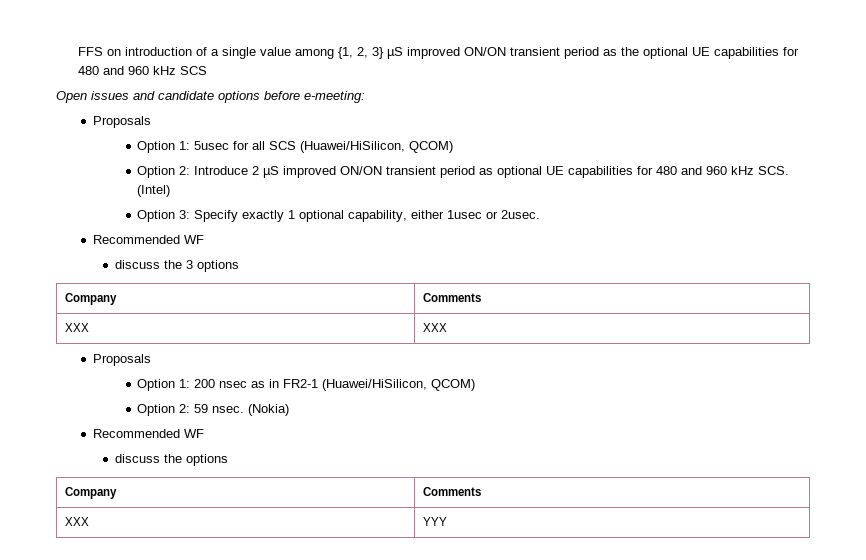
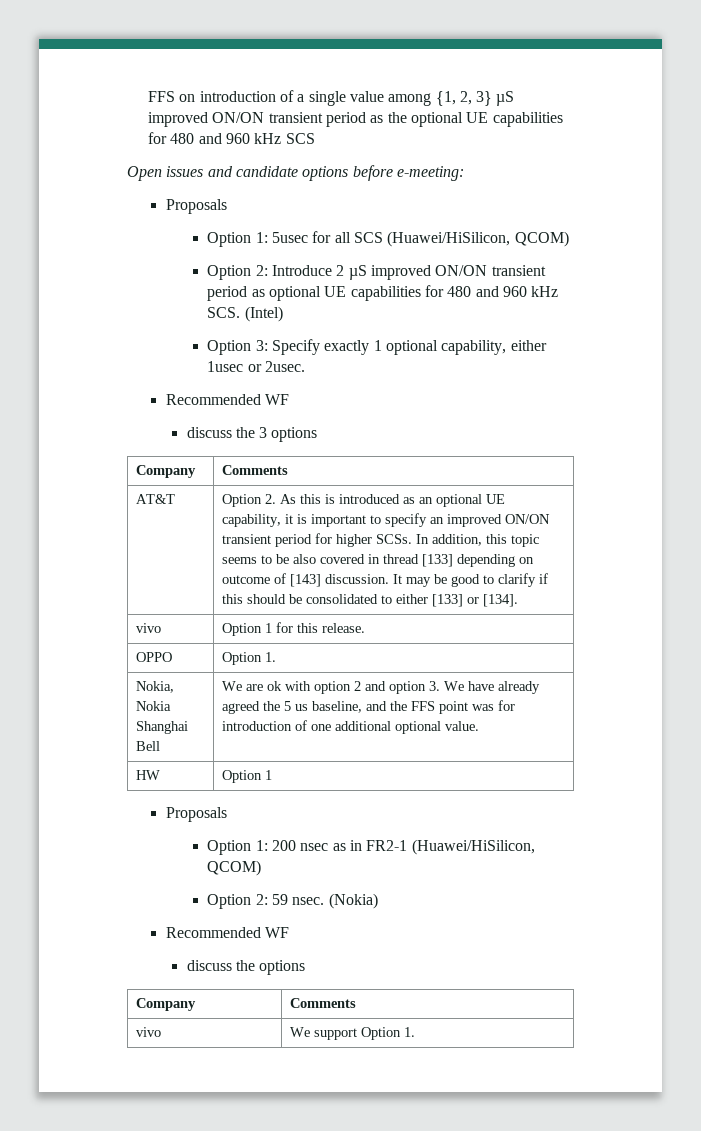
- XXX | XXX
+ AT&T | Option 2. As this is introduced as an optional UE capability, it is important to specify an improved ON/ON transient period for higher SCSs. In addition, this topic seems to be also covered in thread [133] depending on outcome of [143] discussion. It may be good to clarify if this should be consolidated to either [133] or [134].
+ vivo | Option 1 for this release.
+ OPPO | Option 1.
+ Nokia, Nokia Shanghai Bell | We are ok with option 2 and option 3. We have already agreed the 5 us baseline, and the FFS point was for introduction of one additional optional value.
+ HW | Option 1
- XXX | YYY
+ vivo | We support Option 1.

